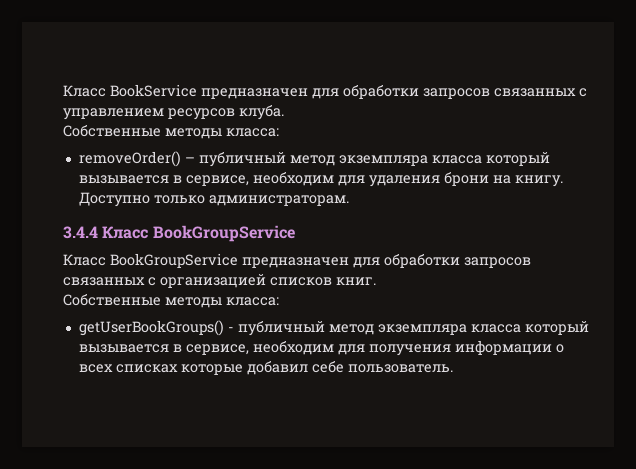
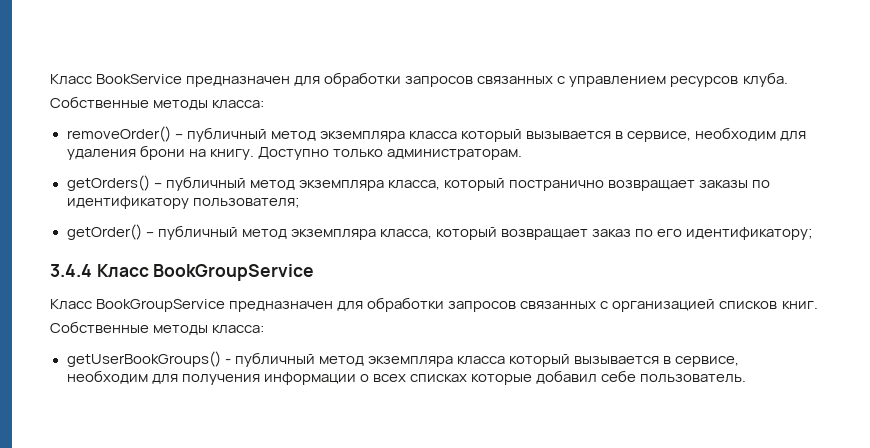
+ getOrders() – публичный метод экземпляра класса, который постранично возвращает заказы по идентификатору пользователя;
+ getOrder() – публичный метод экземпляра класса, который возвращает заказ по его идентификатору;

